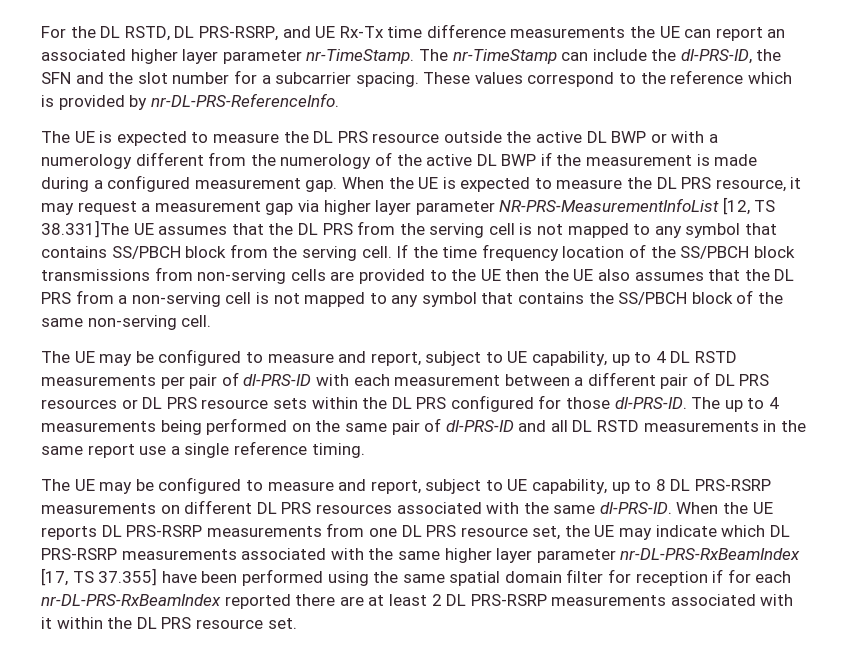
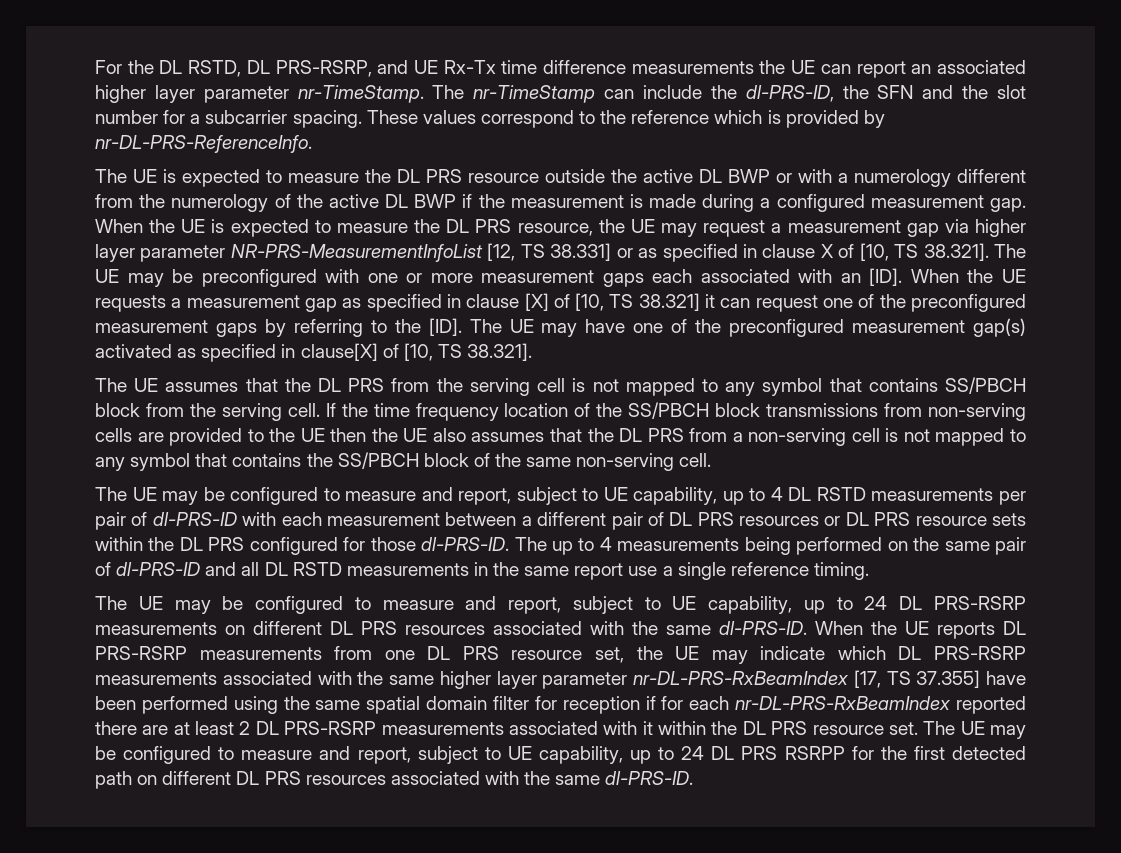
- When the UE is expected to measure the DL PRS resource, it may request a measurement gap via higher layer parameter NR-PRS-MeasurementInfoList [12, TS 38.331]The UE assumes that the DL PRS from the serving cell is not mapped to any symbol that contains SS/PBCH block from the serving cell.
+ When the UE is expected to measure the DL PRS resource, the UE may request a measurement gap via higher layer parameter NR-PRS-MeasurementInfoList [12, TS 38.331] or as specified in clause X of [10, TS 38.321]. The UE may be preconfigured with one or more measurement gaps each associated with an [ID]. When the UE requests a measurement gap as specified in clause [X] of [10, TS 38.321] it can request one of the preconfigured measurement gaps by referring to the [ID]. The UE may have one of the preconfigured measurement gap(s) activated as specified in clause[X] of [10, TS 38.321].
+ The UE assumes that the DL PRS from the serving cell is not mapped to any symbol that contains SS/PBCH block from the serving cell.
- The UE may be configured to measure and report, subject to UE capability, up to 8 DL PRS-RSRP measurements on different DL PRS resources associated with the same dl-PRS-ID.
+ The UE may be configured to measure and report, subject to UE capability, up to 24 DL PRS-RSRP measurements on different DL PRS resources associated with the same dl-PRS-ID.
+ The UE may be configured to measure and report, subject to UE capability, up to 24 DL PRS RSRPP for the first detected path on different DL PRS resources associated with the same dl-PRS-ID.

